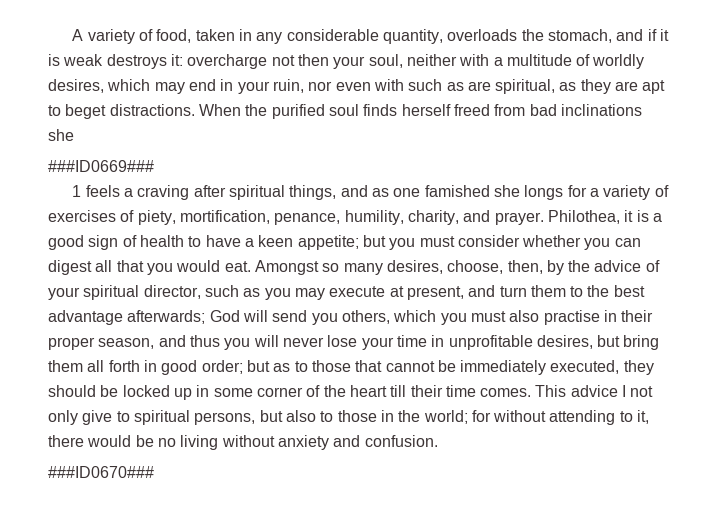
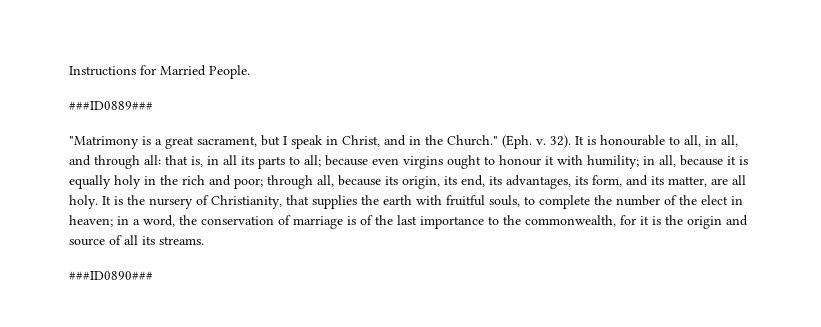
- A variety of food, taken in any considerable quantity, overloads the stomach, and if it is weak destroys it: overcharge not then your soul, neither with a multitude of worldly desires, which may end in your ruin, nor even with such as are spiritual, as they are apt to beget distractions. When the purified soul finds herself freed from bad inclinations she
- ###ID0669###
- 1 feels a craving after spiritual things, and as one famished she longs for a variety of exercises of piety, mortification, penance, humility, charity, and prayer. Philothea, it is a good sign of health to have a keen appetite; but you must consider whether you can digest all that you would eat. Amongst so many desires, choose, then, by the advice of your spiritual director, such as you may execute at present, and turn them to the best advantage afterwards; God will send you others, which you must also practise in their proper season, and thus you will never lose your time in unprofitable desires, but bring them all forth in good order; but as to those that cannot be immediately executed, they should be locked up in some corner of the heart till their time comes. This advice I not only give to spiritual persons, but also to those in the world; for without attending to it, there would be no living without anxiety and confusion.
- ###ID0670###
+ Instructions for Married People.
+ ###ID0889###
+ "Matrimony is a great sacrament, but I speak in Christ, and in the Church." (Eph. v. 32). It is honourable to all, in all, and through all: that is, in all its parts to all; because even virgins ought to honour it with humility; in all, because it is equally holy in the rich and poor; through all, because its origin, its end, its advantages, its form, and its matter, are all holy. It is the nursery of Christianity, that supplies the earth with fruitful souls, to complete the number of the elect in heaven; in a word, the conservation of marriage is of the last importance to the commonwealth, for it is the origin and source of all its streams.
+ ###ID0890###

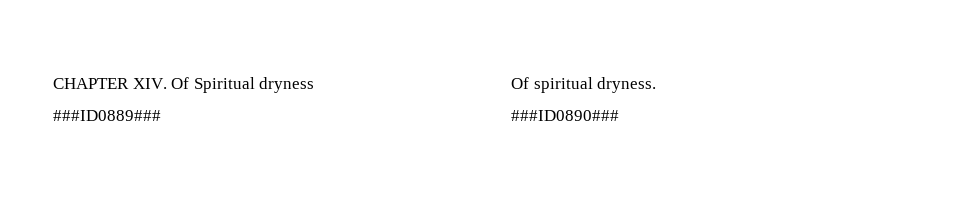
- Instructions for Married People.
+ CHAPTER XIV. Of Spiritual dryness
  ###ID0889###
- "Matrimony is a great sacrament, but I speak in Christ, and in the Church." (Eph. v. 32). It is honourable to all, in all, and through all: that is, in all its parts to all; because even virgins ought to honour it with humility; in all, because it is equally holy in the rich and poor; through all, because its origin, its end, its advantages, its form, and its matter, are all holy. It is the nursery of Christianity, that supplies the earth with fruitful souls, to complete the number of the elect in heaven; in a word, the conservation of marriage is of the last importance to the commonwealth, for it is the origin and source of all its streams.
+ Of spiritual dryness.

